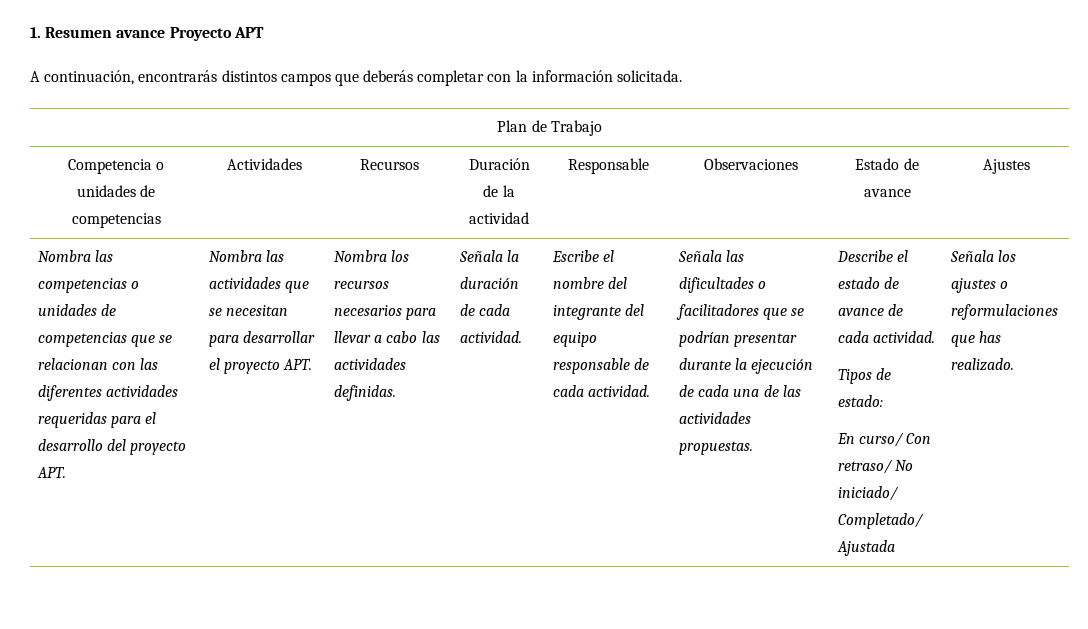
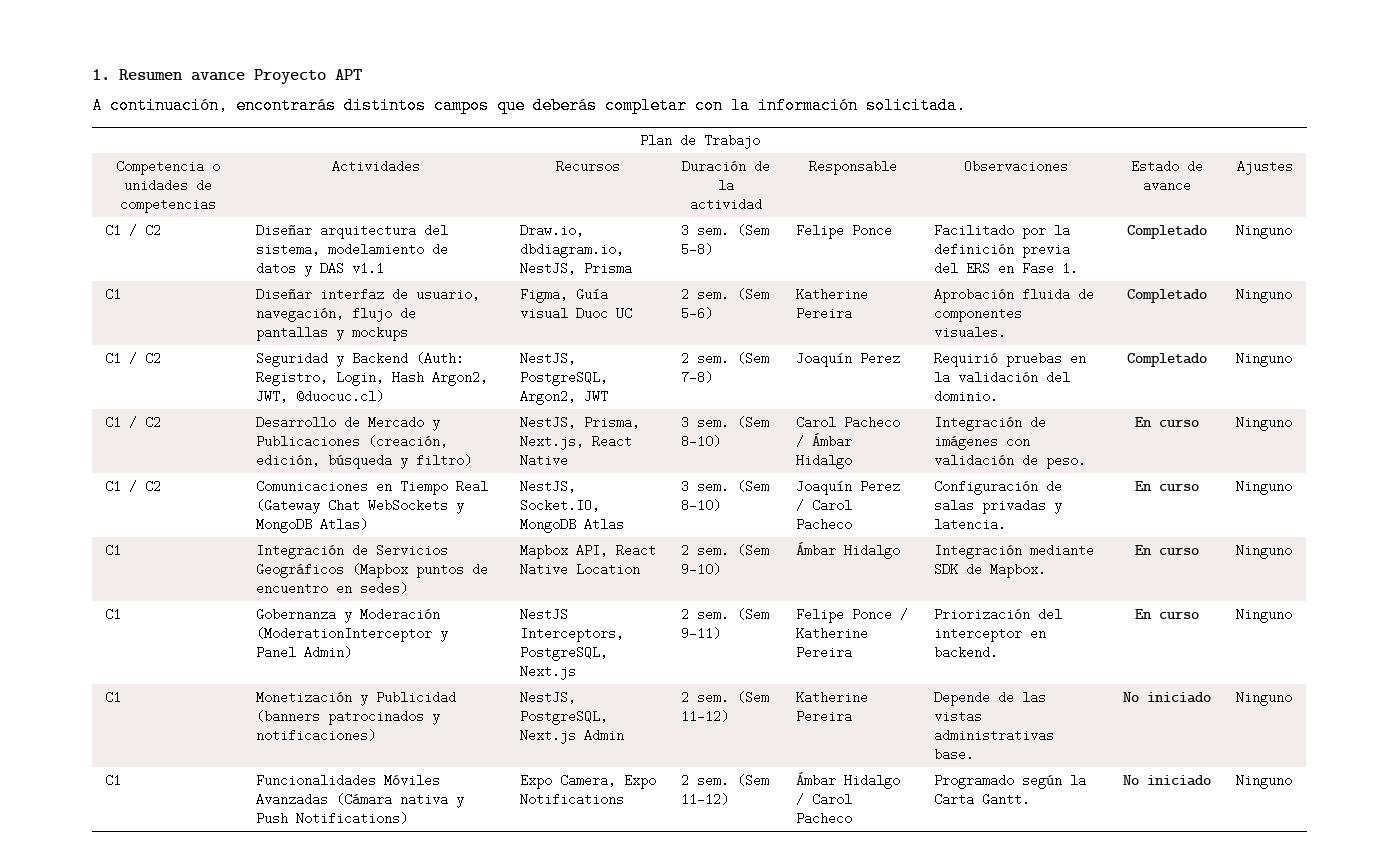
- Nombra las competencias o unidades de competencias que se relacionan con las diferentes actividades requeridas para el desarrollo del proyecto APT. | Nombra las actividades que se necesitan para desarrollar el proyecto APT. | Nombra los recursos necesarios para llevar a cabo las actividades definidas. | Señala la duración de cada actividad. | Escribe el nombre del integrante del equipo responsable de cada actividad. | Señala las dificultades o facilitadores que se podrían presentar durante la ejecución de cada una de las actividades propuestas. | Describe el estado de avance de cada actividad.
- Tipos de estado:
- En curso/ Con retraso/ No iniciado/ Completado/ Ajustada | Señala los ajustes o reformulaciones que has realizado.
+ C1 / C2 | Diseñar arquitectura del sistema, modelamiento de datos y DAS v1.1 | Draw.io, dbdiagram.io, NestJS, Prisma | 3 sem. (Sem 5-8) | Felipe Ponce | Facilitado por la definición previa del ERS en Fase 1. | Completado | Ninguno
+ C1 | Diseñar interfaz de usuario, navegación, flujo de pantallas y mockups | Figma, Guía visual Duoc UC | 2 sem. (Sem 5-6) | Katherine Pereira | Aprobación fluida de componentes visuales. | Completado | Ninguno
+ C1 / C2 | Seguridad y Backend (Auth: Registro, Login, Hash Argon2, JWT, @duocuc.cl) | NestJS, PostgreSQL, Argon2, JWT | 2 sem. (Sem 7-8) | Joaquín Perez | Requirió pruebas en la validación del dominio. | Completado | Ninguno
+ C1 / C2 | Desarrollo de Mercado y Publicaciones (creación, edición, búsqueda y filtro) | NestJS, Prisma, Next.js, React Native | 3 sem. (Sem 8-10) | Carol Pacheco / Ámbar Hidalgo | Integración de imágenes con validación de peso. | En curso | Ninguno
+ C1 / C2 | Comunicaciones en Tiempo Real (Gateway Chat WebSockets y MongoDB Atlas) | NestJS, Socket.IO, MongoDB Atlas | 3 sem. (Sem 8-10) | Joaquín Perez / Carol Pacheco | Configuración de salas privadas y latencia. | En curso | Ninguno
+ C1 | Integración de Servicios Geográficos (Mapbox puntos de encuentro en sedes) | Mapbox API, React Native Location | 2 sem. (Sem 9-10) | Ámbar Hidalgo | Integración mediante SDK de Mapbox. | En curso | Ninguno
+ C1 | Gobernanza y Moderación (ModerationInterceptor y Panel Admin) | NestJS Interceptors, PostgreSQL, Next.js | 2 sem. (Sem 9-11) | Felipe Ponce / Katherine Pereira | Priorización del interceptor en backend. | En curso | Ninguno
+ C1 | Monetización y Publicidad (banners patrocinados y notificaciones) | NestJS, PostgreSQL, Next.js Admin | 2 sem. (Sem 11-12) | Katherine Pereira | Depende de las vistas administrativas base. | No iniciado | Ninguno
+ C1 | Funcionalidades Móviles Avanzadas (Cámara nativa y Push Notifications) | Expo Camera, Expo Notifications | 2 sem. (Sem 11-12) | Ámbar Hidalgo / Carol Pacheco | Programado según la Carta Gantt. | No iniciado | Ninguno

